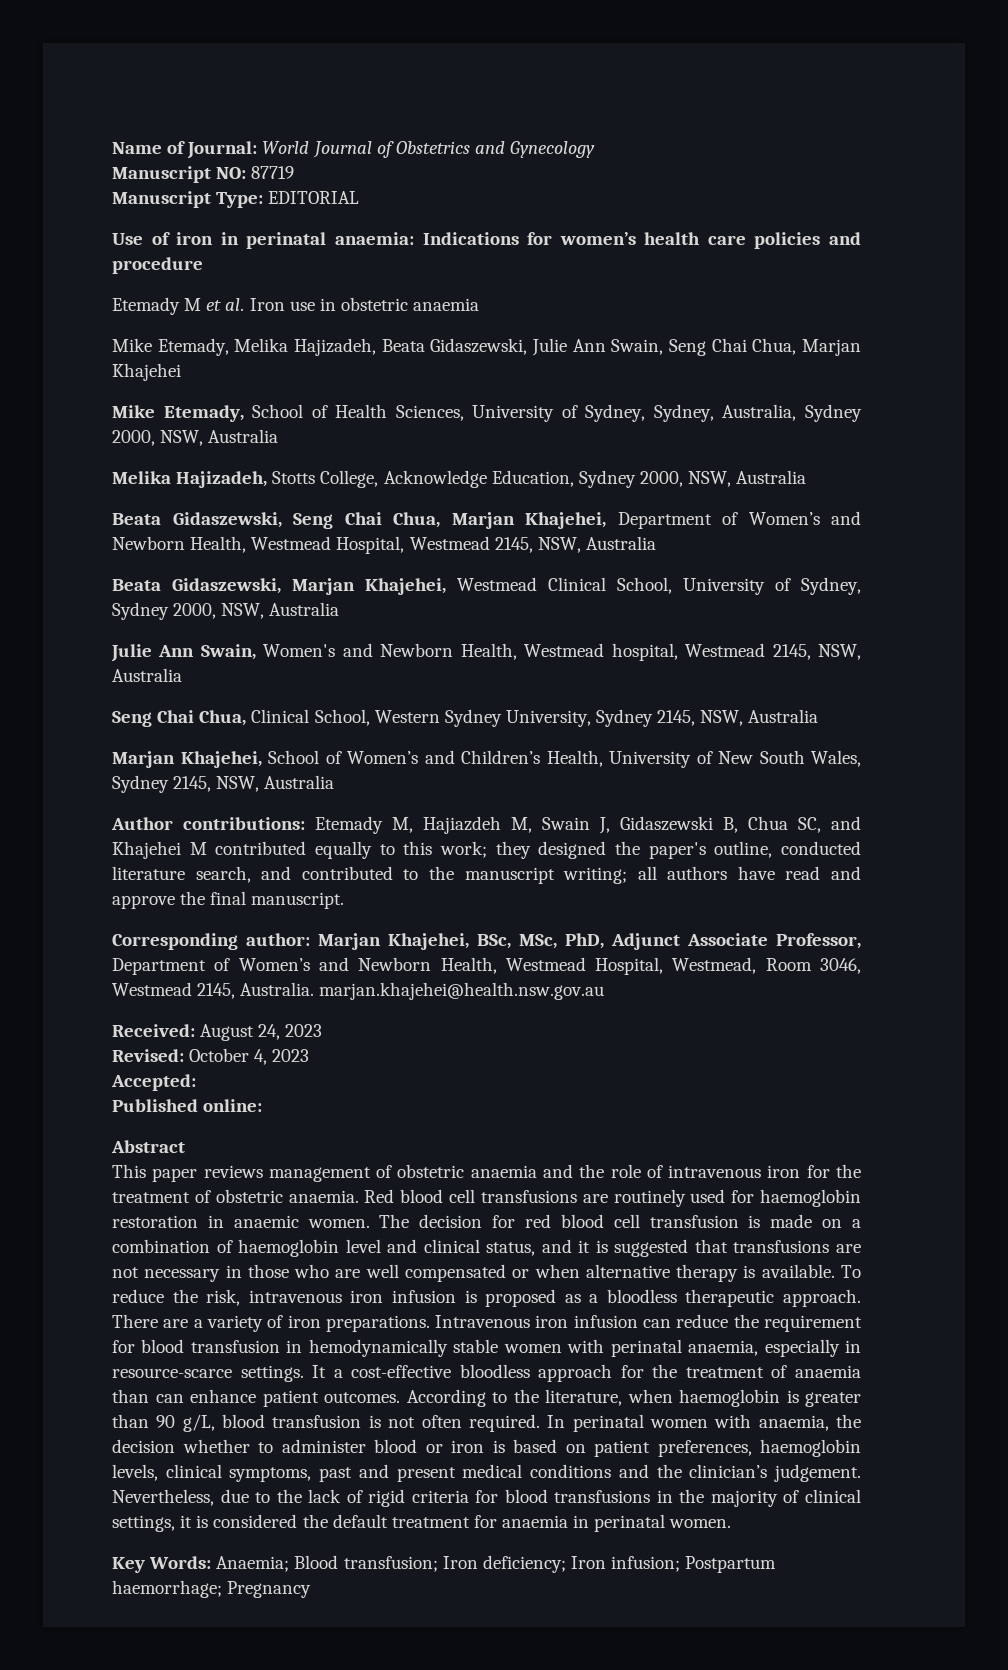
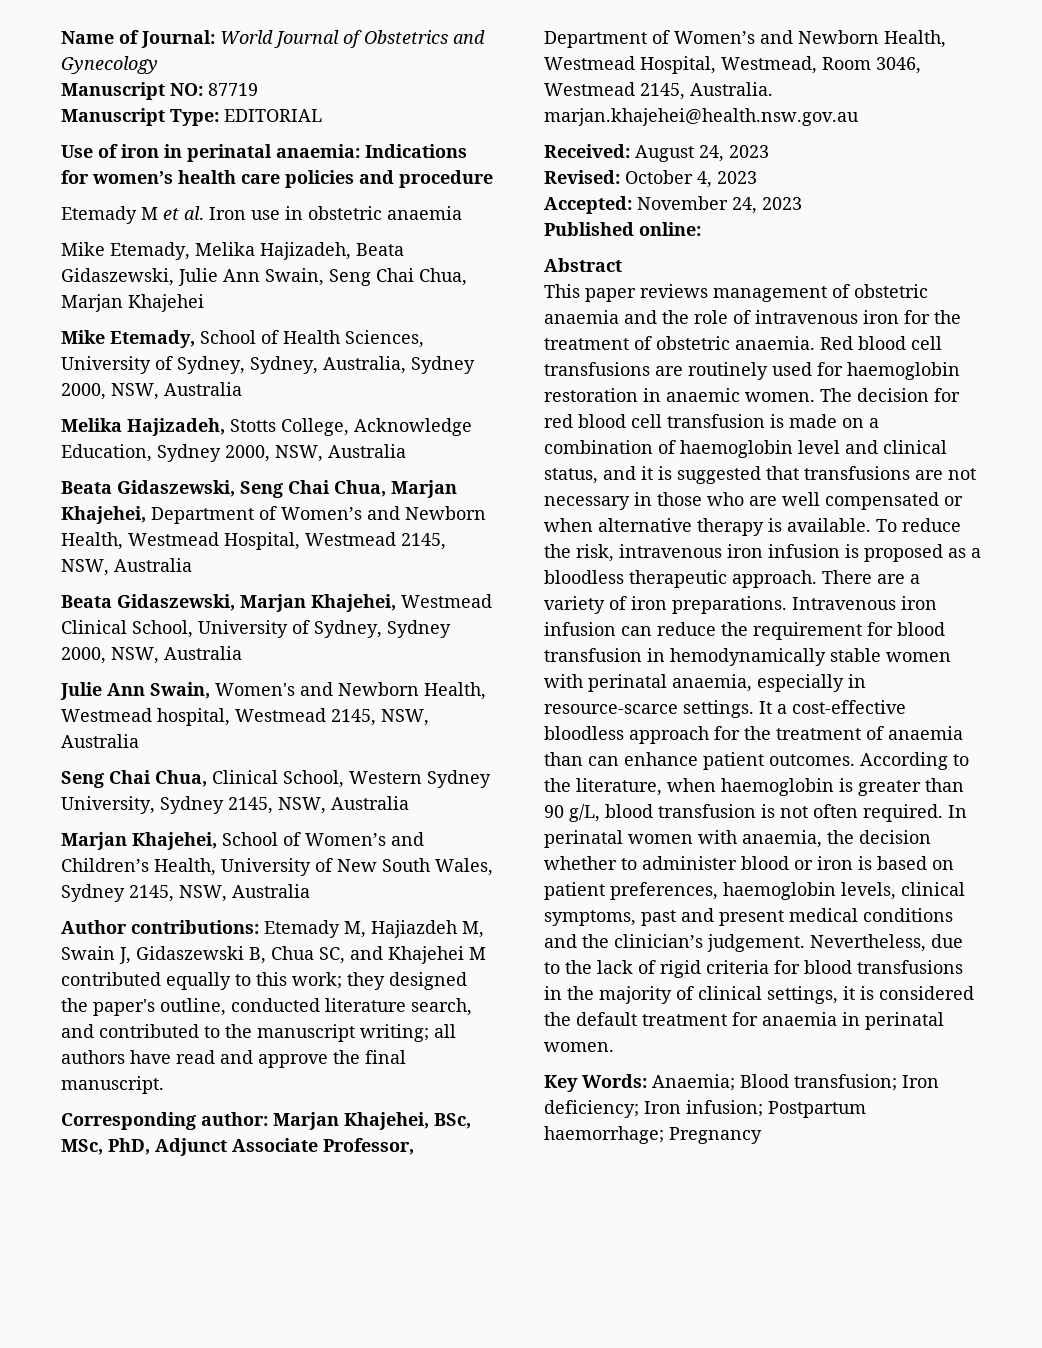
- Accepted:
+ Accepted: November 24, 2023

